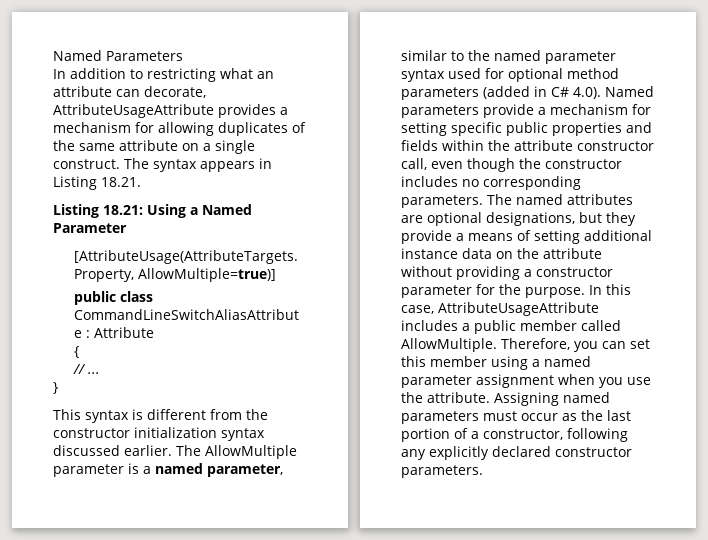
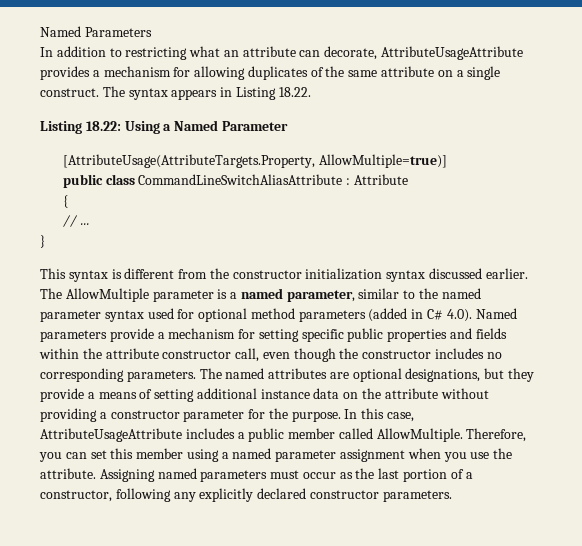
- The syntax appears in Listing 18.21.
- Listing 18.21: Using a Named Parameter
+ The syntax appears in Listing 18.22.
+ Listing 18.22: Using a Named Parameter

